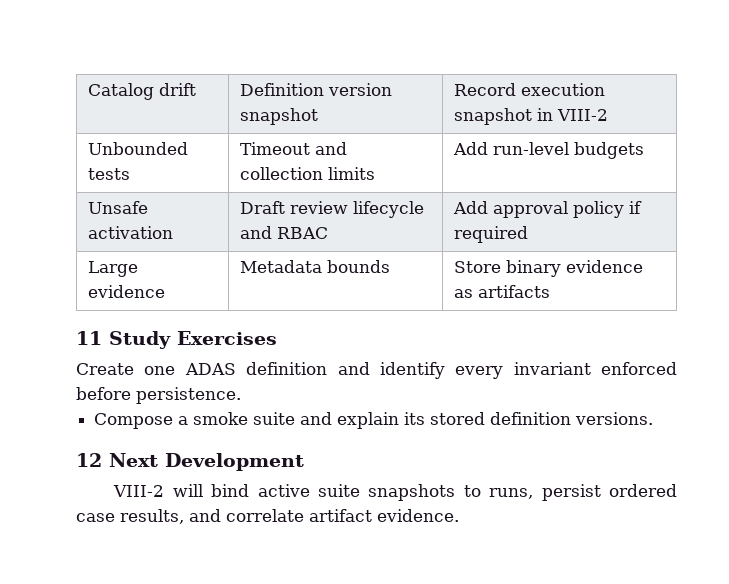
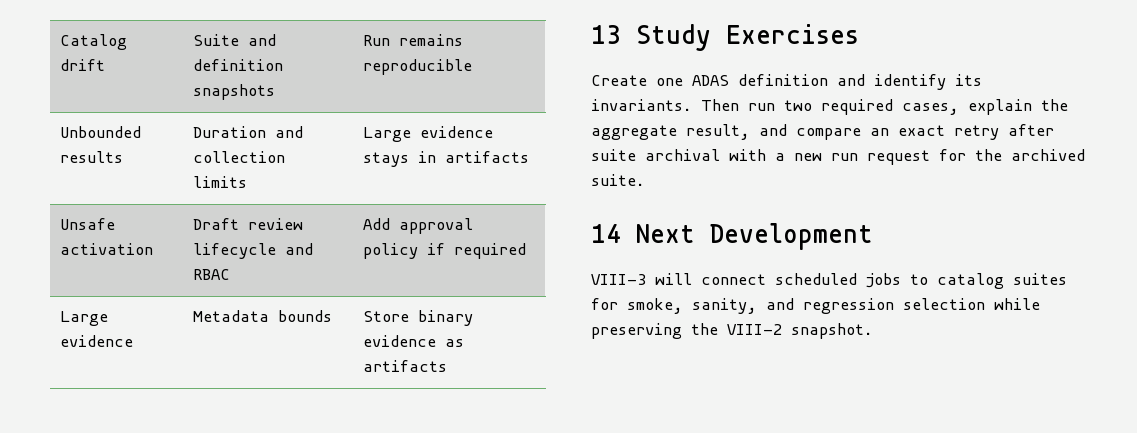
- Catalog drift | Definition version snapshot | Record execution snapshot in VIII-2
+ Catalog drift | Suite and definition snapshots | Run remains reproducible
- Unbounded tests | Timeout and collection limits | Add run-level budgets
+ Unbounded results | Duration and collection limits | Large evidence stays in artifacts
- 11 Study Exercises
+ 13 Study Exercises
- Create one ADAS definition and identify every invariant enforced before persistence.
- Compose a smoke suite and explain its stored definition versions.
- 12 Next Development
- VIII-2 will bind active suite snapshots to runs, persist ordered case results, and correlate artifact evidence.
+ Create one ADAS definition and identify its invariants. Then run two required cases, explain the aggregate result, and compare an exact retry after suite archival with a new run request for the archived suite.
+ 14 Next Development
+ VIII-3 will connect scheduled jobs to catalog suites for smoke, sanity, and regression selection while preserving the VIII-2 snapshot.

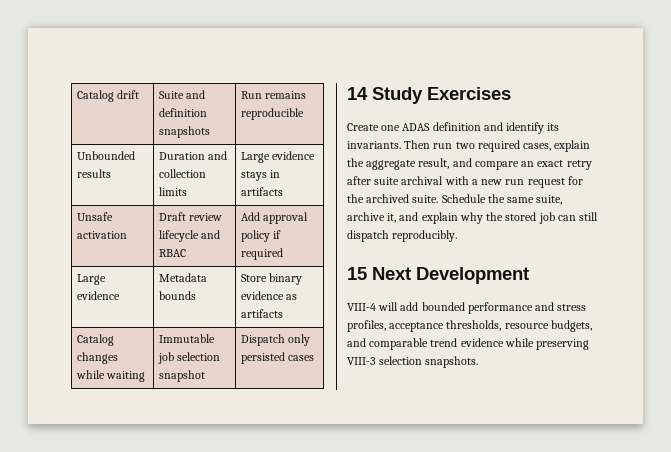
- 13 Study Exercises
+ Catalog changes while waiting | Immutable job selection snapshot | Dispatch only persisted cases
+ 14 Study Exercises
- Then run two required cases, explain the aggregate result, and compare an exact retry after suite archival with a new run request for the archived suite.
- 14 Next Development
- VIII-3 will connect scheduled jobs to catalog suites for smoke, sanity, and regression selection while preserving the VIII-2 snapshot.
+ Then run two required cases, explain the aggregate result, and compare an exact retry after suite archival with a new run request for the archived suite. Schedule the same suite, archive it, and explain why the stored job can still dispatch reproducibly.
+ 15 Next Development
+ VIII-4 will add bounded performance and stress profiles, acceptance thresholds, resource budgets, and comparable trend evidence while preserving VIII-3 selection snapshots.

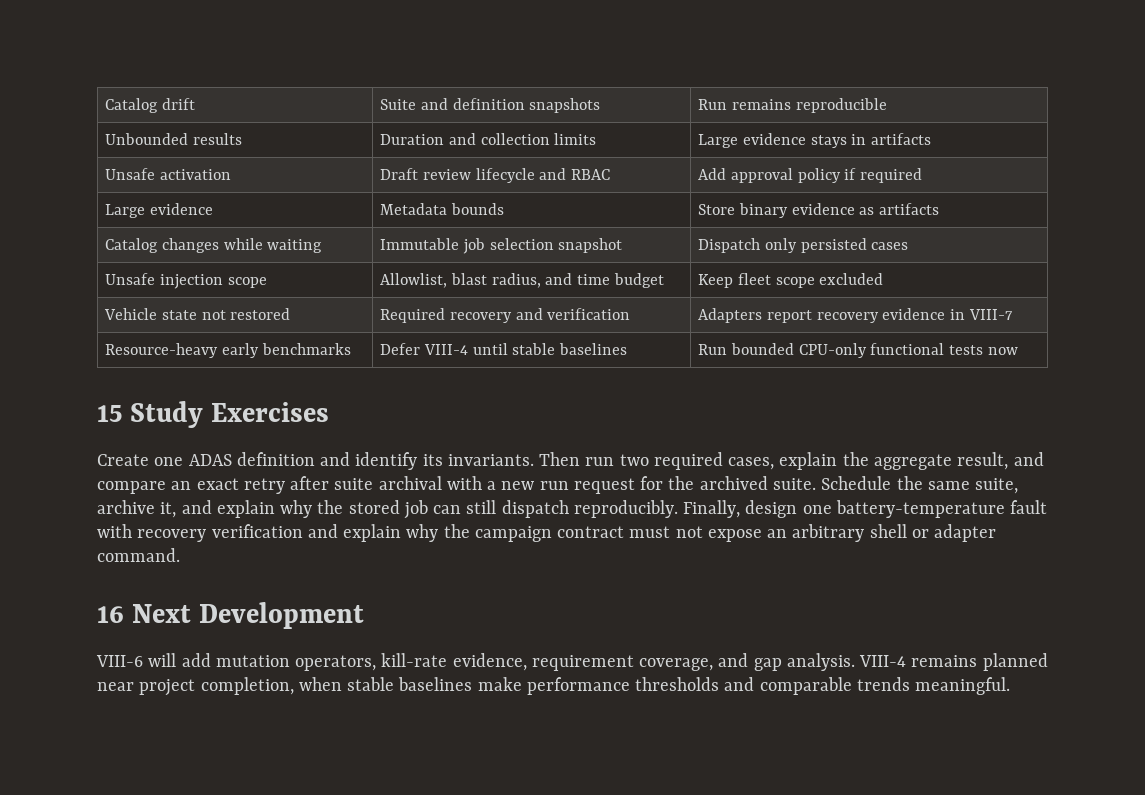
- 14 Study Exercises
+ Unsafe injection scope | Allowlist, blast radius, and time budget | Keep fleet scope excluded
+ Vehicle state not restored | Required recovery and verification | Adapters report recovery evidence in VIII-7
+ Resource-heavy early benchmarks | Defer VIII-4 until stable baselines | Run bounded CPU-only functional tests now
+ 15 Study Exercises
- Schedule the same suite, archive it, and explain why the stored job can still dispatch reproducibly.
- 15 Next Development
+ Schedule the same suite, archive it, and explain why the stored job can still dispatch reproducibly. Finally, design one battery-temperature fault with recovery verification and explain why the campaign contract must not expose an arbitrary shell or adapter command.
+ 16 Next Development
- VIII-4 will add bounded performance and stress profiles, acceptance thresholds, resource budgets, and comparable trend evidence while preserving VIII-3 selection snapshots.
+ VIII-6 will add mutation operators, kill-rate evidence, requirement coverage, and gap analysis. VIII-4 remains planned near project completion, when stable baselines make performance thresholds and comparable trends meaningful.

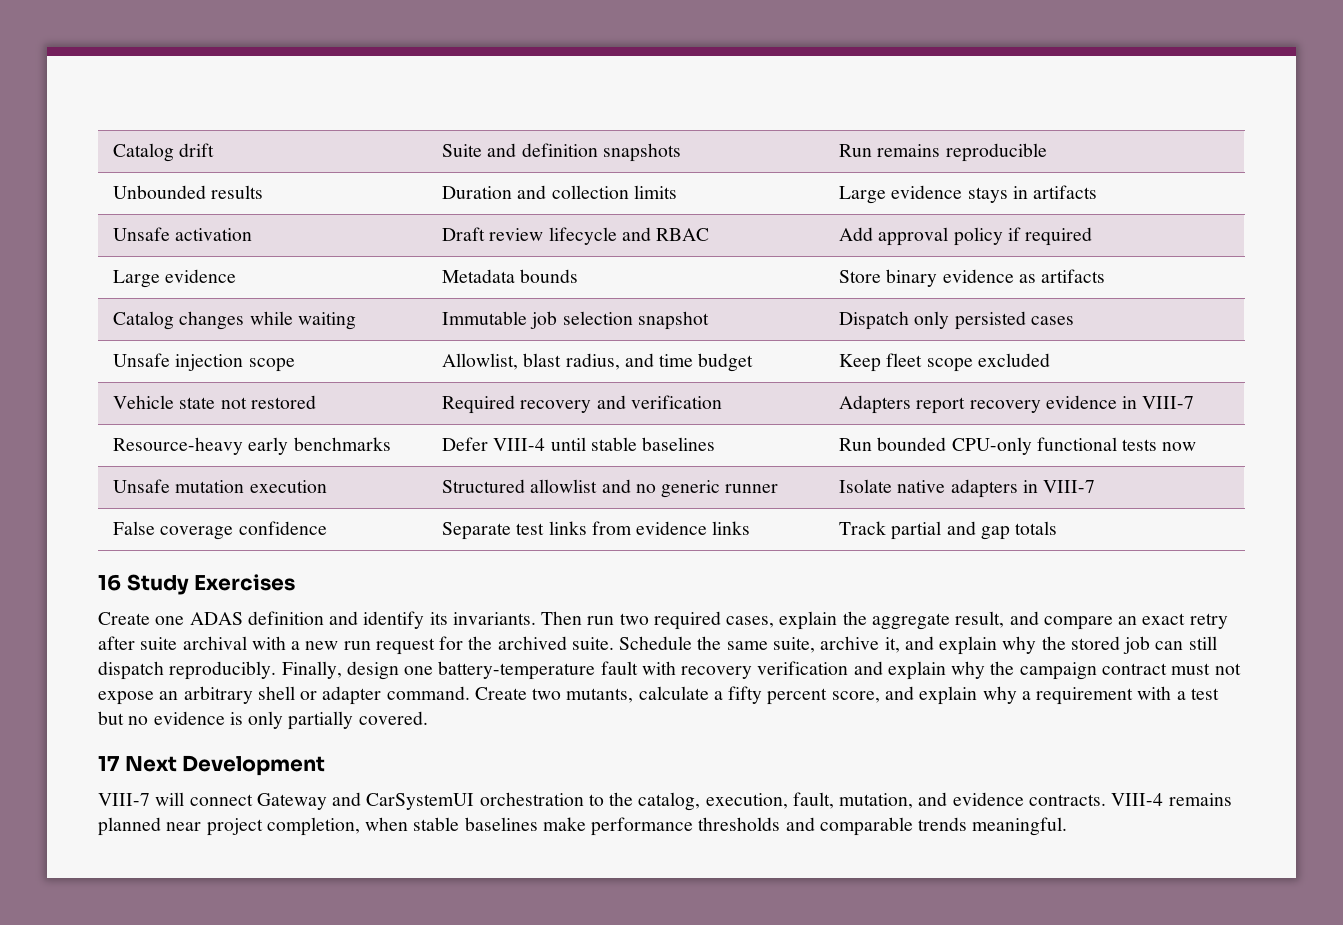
- 15 Study Exercises
+ Unsafe mutation execution | Structured allowlist and no generic runner | Isolate native adapters in VIII-7
+ False coverage confidence | Separate test links from evidence links | Track partial and gap totals
+ 16 Study Exercises
- Finally, design one battery-temperature fault with recovery verification and explain why the campaign contract must not expose an arbitrary shell or adapter command.
- 16 Next Development
- VIII-6 will add mutation operators, kill-rate evidence, requirement coverage, and gap analysis.
+ Finally, design one battery-temperature fault with recovery verification and explain why the campaign contract must not expose an arbitrary shell or adapter command. Create two mutants, calculate a fifty percent score, and explain why a requirement with a test but no evidence is only partially covered.
+ 17 Next Development
+ VIII-7 will connect Gateway and CarSystemUI orchestration to the catalog, execution, fault, mutation, and evidence contracts.

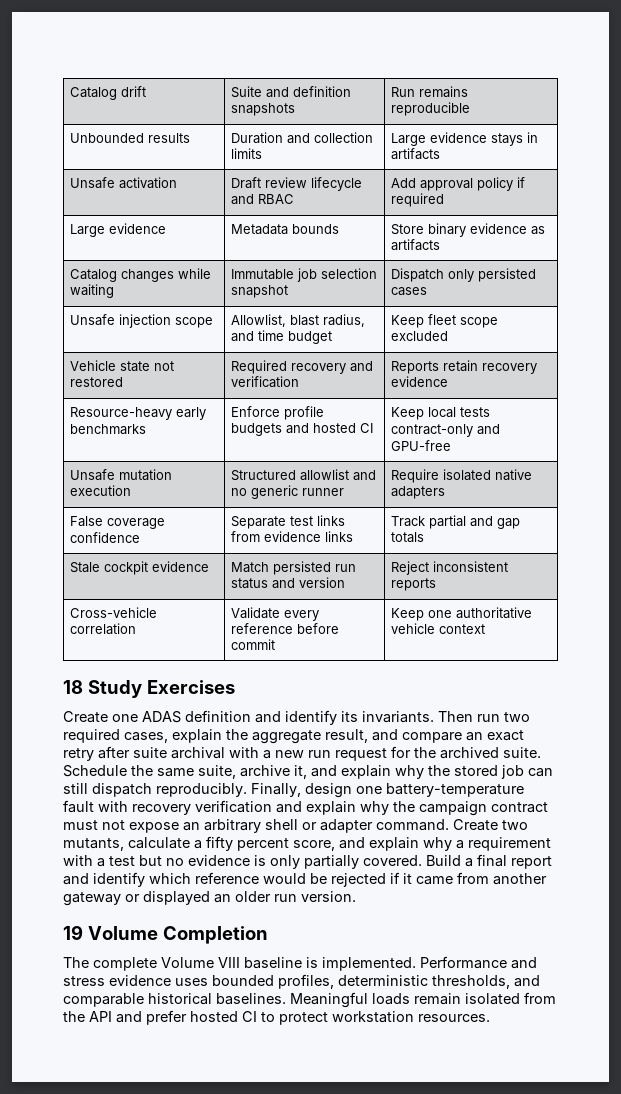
- Vehicle state not restored | Required recovery and verification | Adapters report recovery evidence in VIII-7
+ Vehicle state not restored | Required recovery and verification | Reports retain recovery evidence
- Resource-heavy early benchmarks | Defer VIII-4 until stable baselines | Run bounded CPU-only functional tests now
+ Resource-heavy early benchmarks | Enforce profile budgets and hosted CI | Keep local tests contract-only and GPU-free
- Unsafe mutation execution | Structured allowlist and no generic runner | Isolate native adapters in VIII-7
+ Unsafe mutation execution | Structured allowlist and no generic runner | Require isolated native adapters
- 16 Study Exercises
+ Stale cockpit evidence | Match persisted run status and version | Reject inconsistent reports
+ Cross-vehicle correlation | Validate every reference before commit | Keep one authoritative vehicle context
+ 18 Study Exercises
- Create two mutants, calculate a fifty percent score, and explain why a requirement with a test but no evidence is only partially covered.
- 17 Next Development
- VIII-7 will connect Gateway and CarSystemUI orchestration to the catalog, execution, fault, mutation, and evidence contracts. VIII-4 remains planned near project completion, when stable baselines make performance thresholds and comparable trends meaningful.
+ Create two mutants, calculate a fifty percent score, and explain why a requirement with a test but no evidence is only partially covered. Build a final report and identify which reference would be rejected if it came from another gateway or displayed an older run version.
+ 19 Volume Completion
+ The complete Volume VIII baseline is implemented. Performance and stress evidence uses bounded profiles, deterministic thresholds, and comparable historical baselines. Meaningful loads remain isolated from the API and prefer hosted CI to protect workstation resources.

